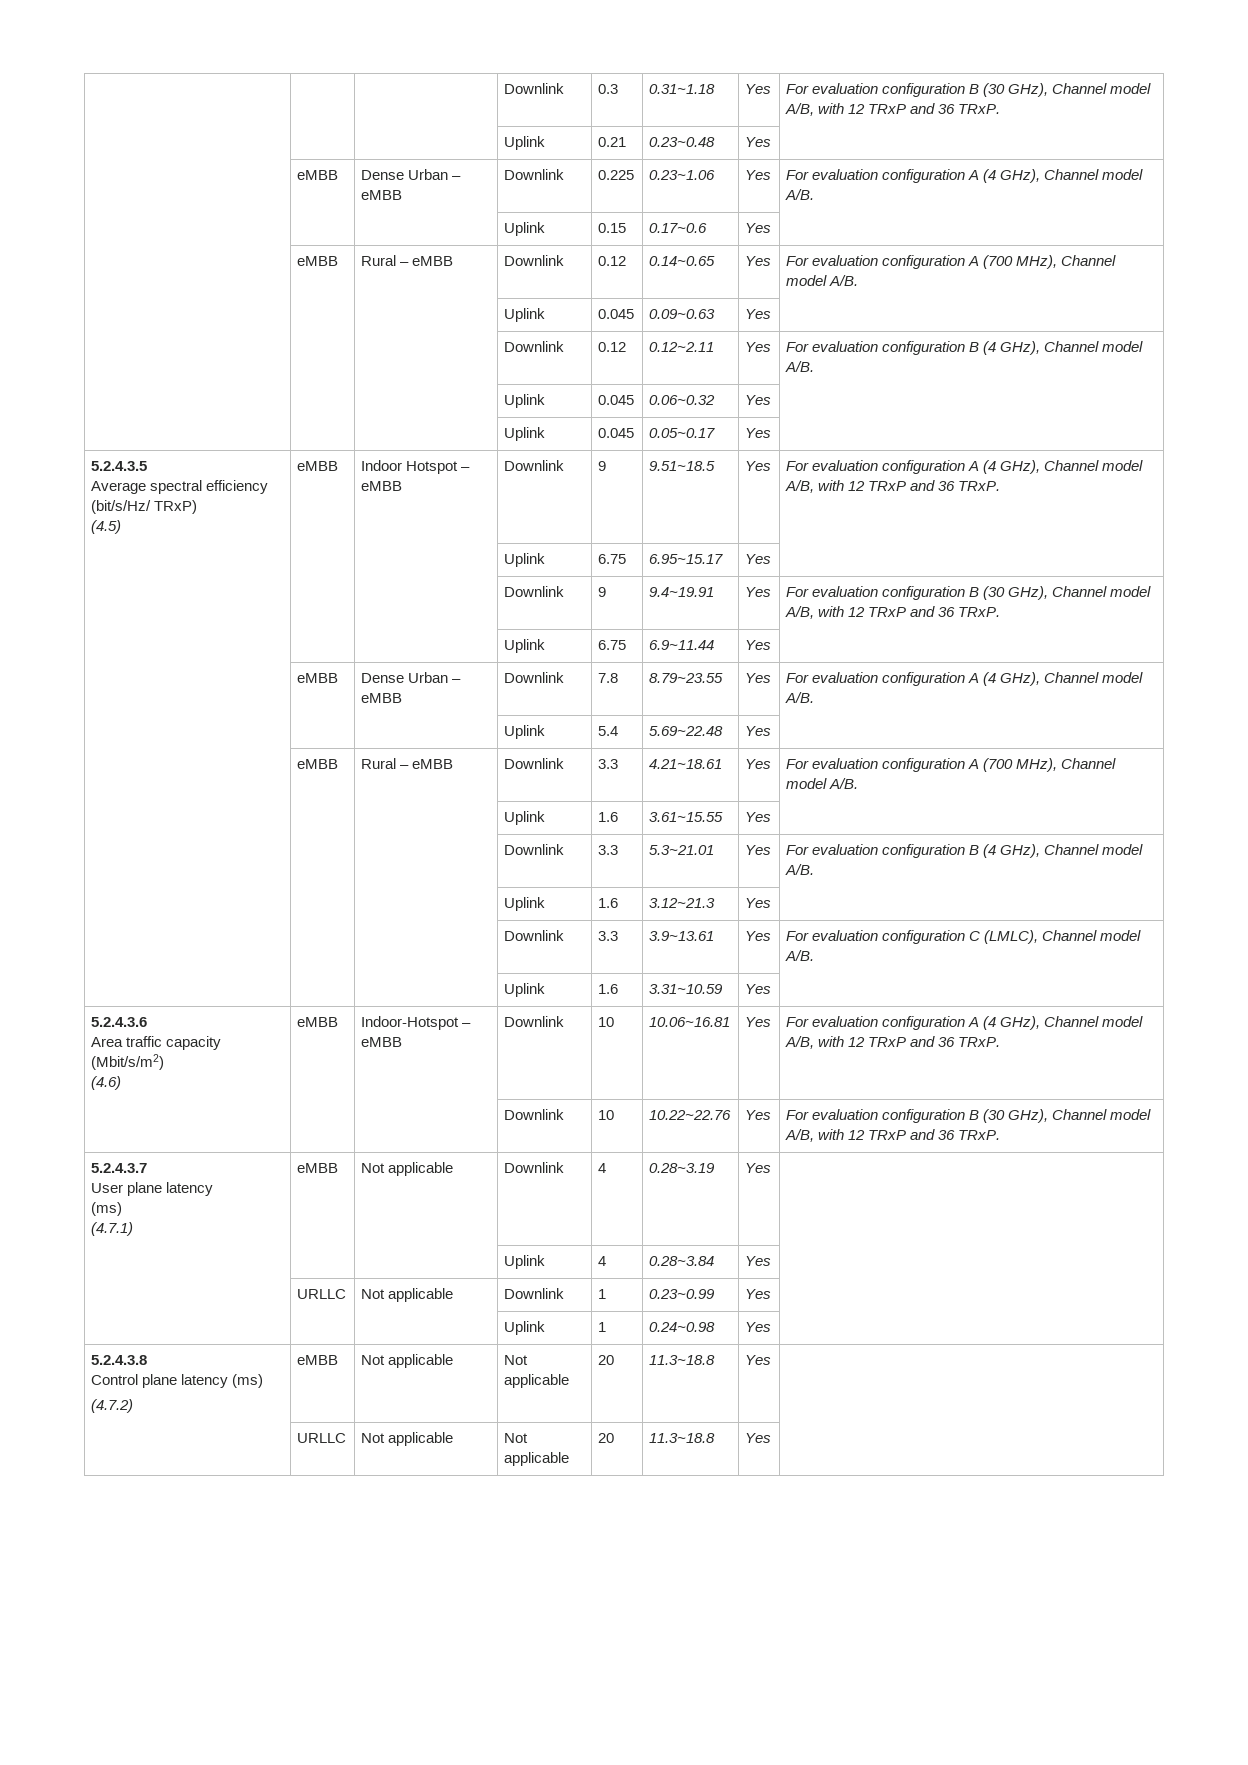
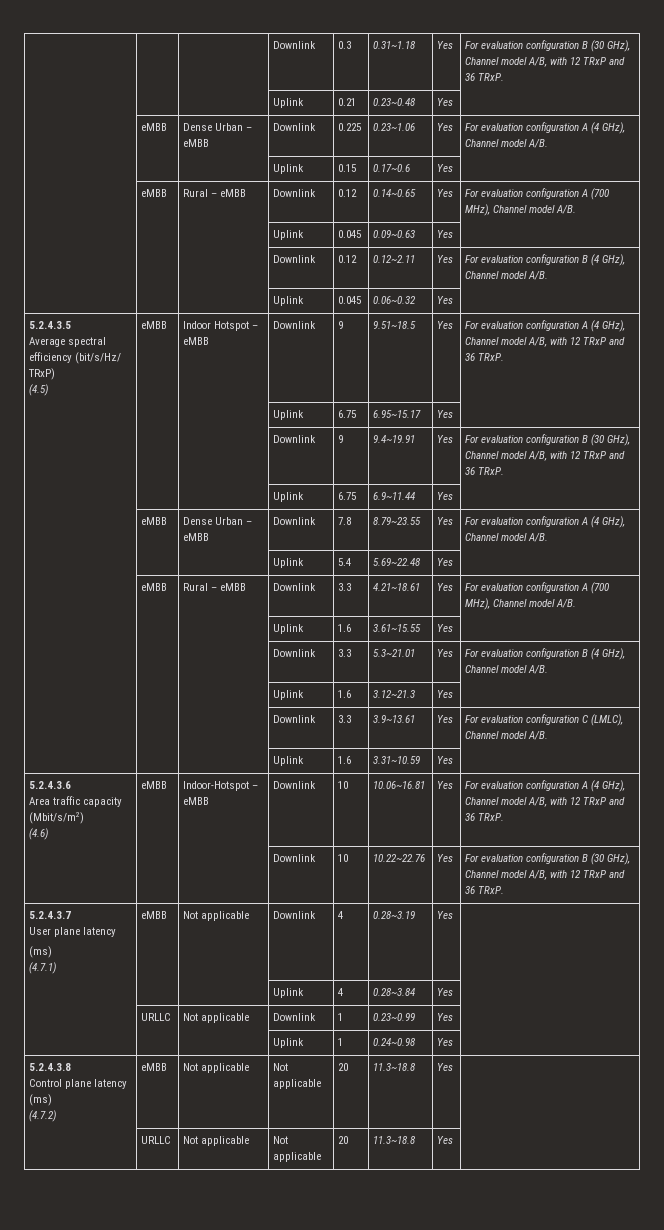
- | | | Uplink | 0.045 | 0.05~0.17 | Yes |

